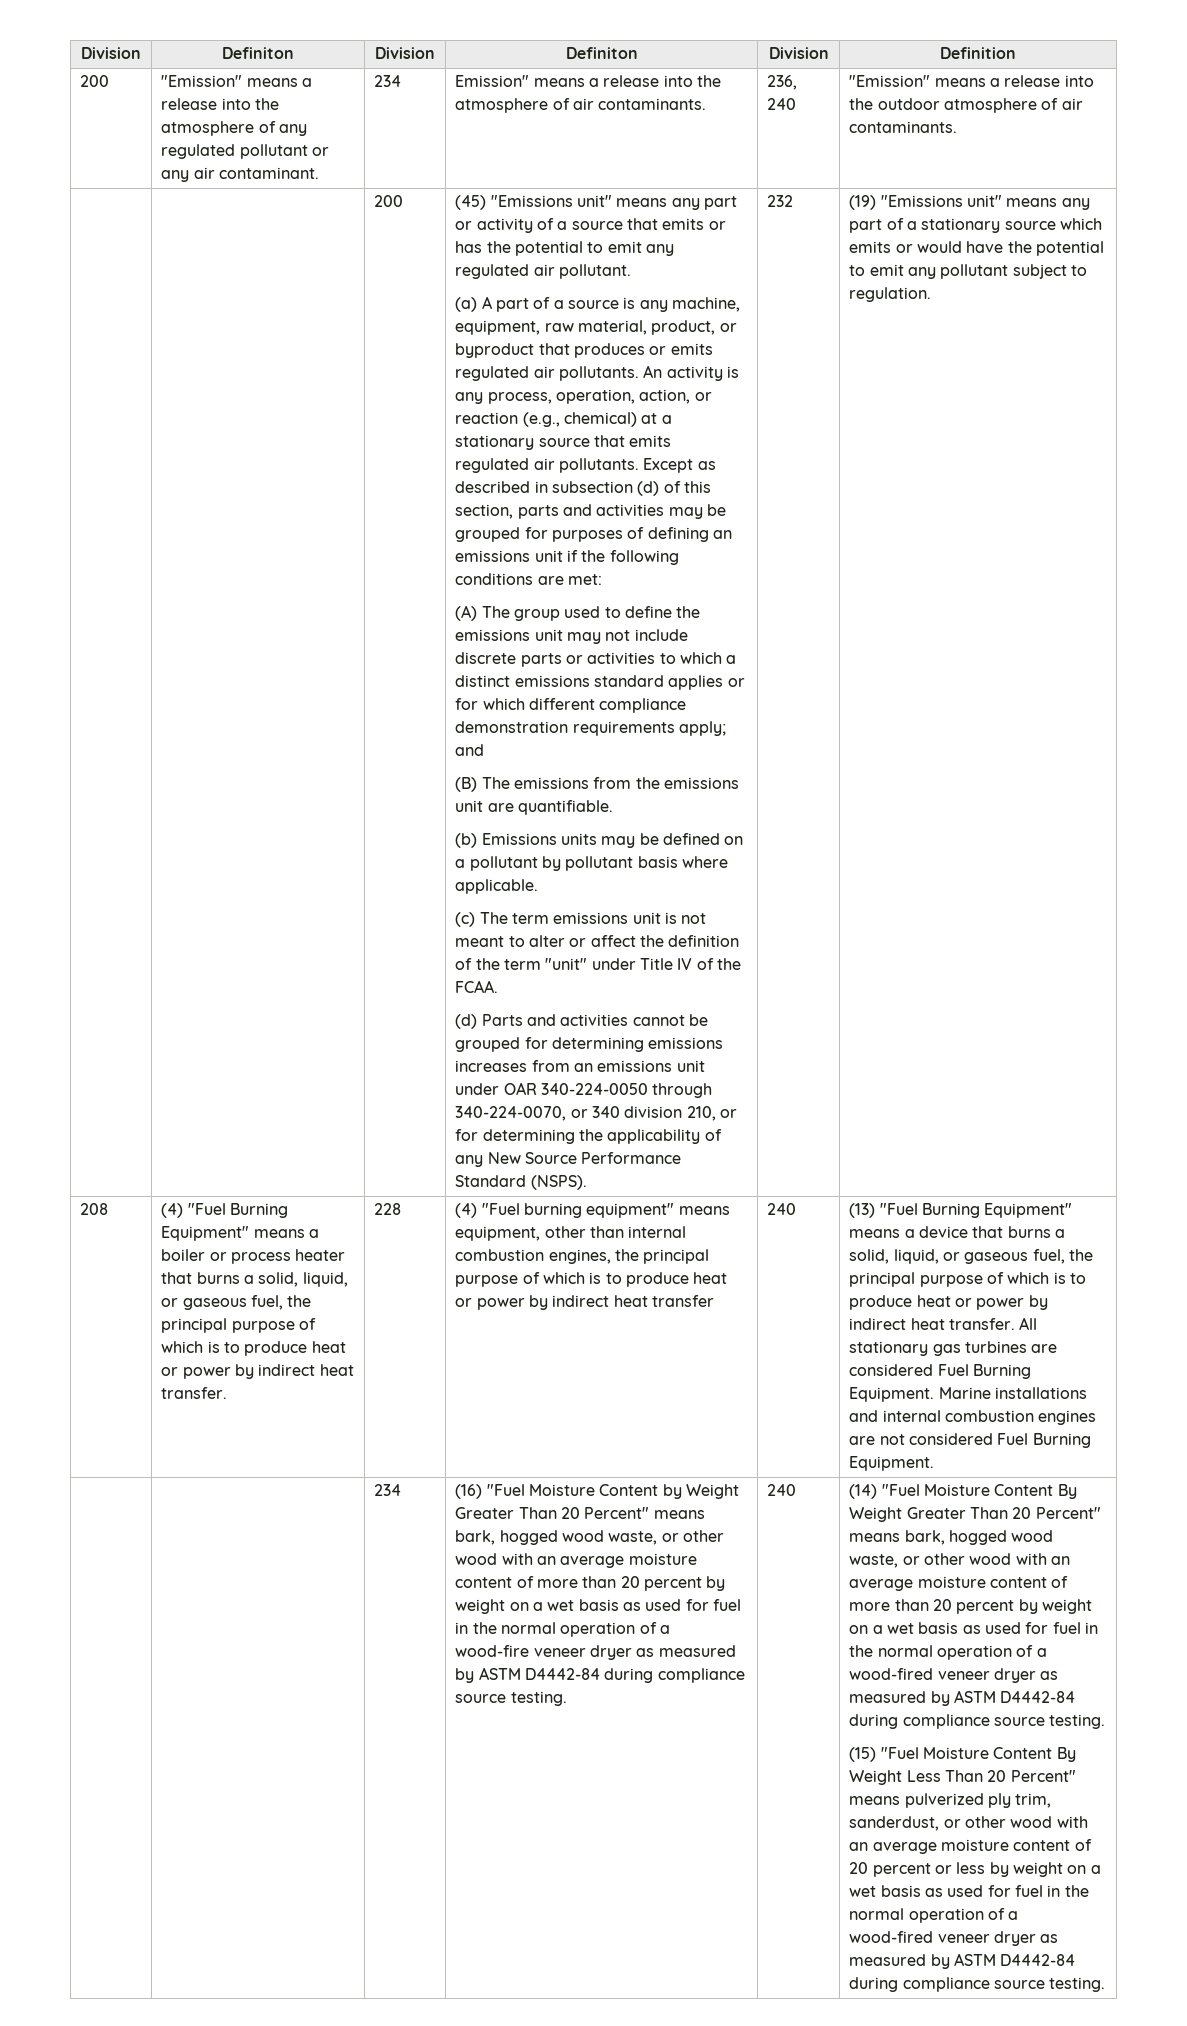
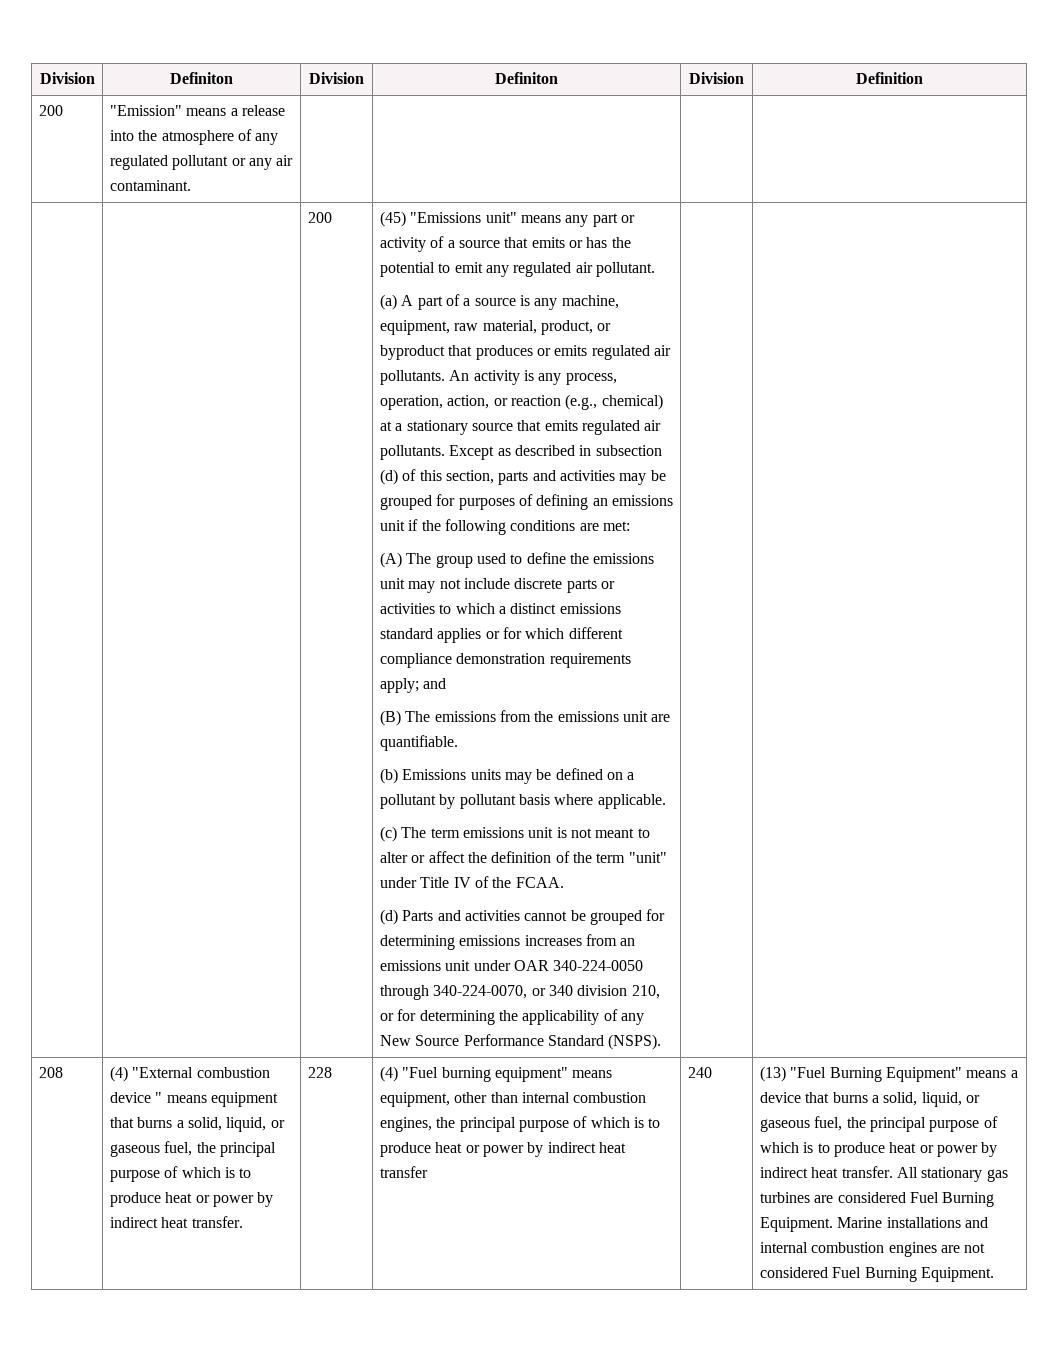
- 200 | "Emission" means a release into the atmosphere of any regulated pollutant or any air contaminant. | 234 | Emission" means a release into the atmosphere of air contaminants. | 236, 240 | "Emission" means a release into the outdoor atmosphere of air contaminants.
+ 200 | "Emission" means a release into the atmosphere of any regulated pollutant or any air contaminant. | | | |
- 232 | (19) "Emissions unit" means any part of a stationary source which emits or would have the potential to emit any pollutant subject to regulation.
- 208 | (4) "Fuel Burning Equipment" means a boiler or process heater that burns a solid, liquid, or gaseous fuel, the principal purpose of which is to produce heat or power by indirect heat transfer.
+ 208 | (4) "External combustion device " means equipment that burns a solid, liquid, or gaseous fuel, the principal purpose of which is to produce heat or power by indirect heat transfer.
- 234 | (16) "Fuel Moisture Content by Weight Greater Than 20 Percent" means bark, hogged wood waste, or other wood with an average moisture content of more than 20 percent by weight on a wet basis as used for fuel in the normal operation of a wood-fire veneer dryer as measured by ASTM D4442-84 during compliance source testing. | 240 | (14) "Fuel Moisture Content By Weight Greater Than 20 Percent" means bark, hogged wood waste, or other wood with an average moisture content of more than 20 percent by weight on a wet basis as used for fuel in the normal operation of a wood-fired veneer dryer as measured by ASTM D4442-84 during compliance source testing.
- (15) "Fuel Moisture Content By Weight Less Than 20 Percent" means pulverized ply trim, sanderdust, or other wood with an average moisture content of 20 percent or less by weight on a wet basis as used for fuel in the normal operation of a wood-fired veneer dryer as measured by ASTM D4442-84 during compliance source testing.

